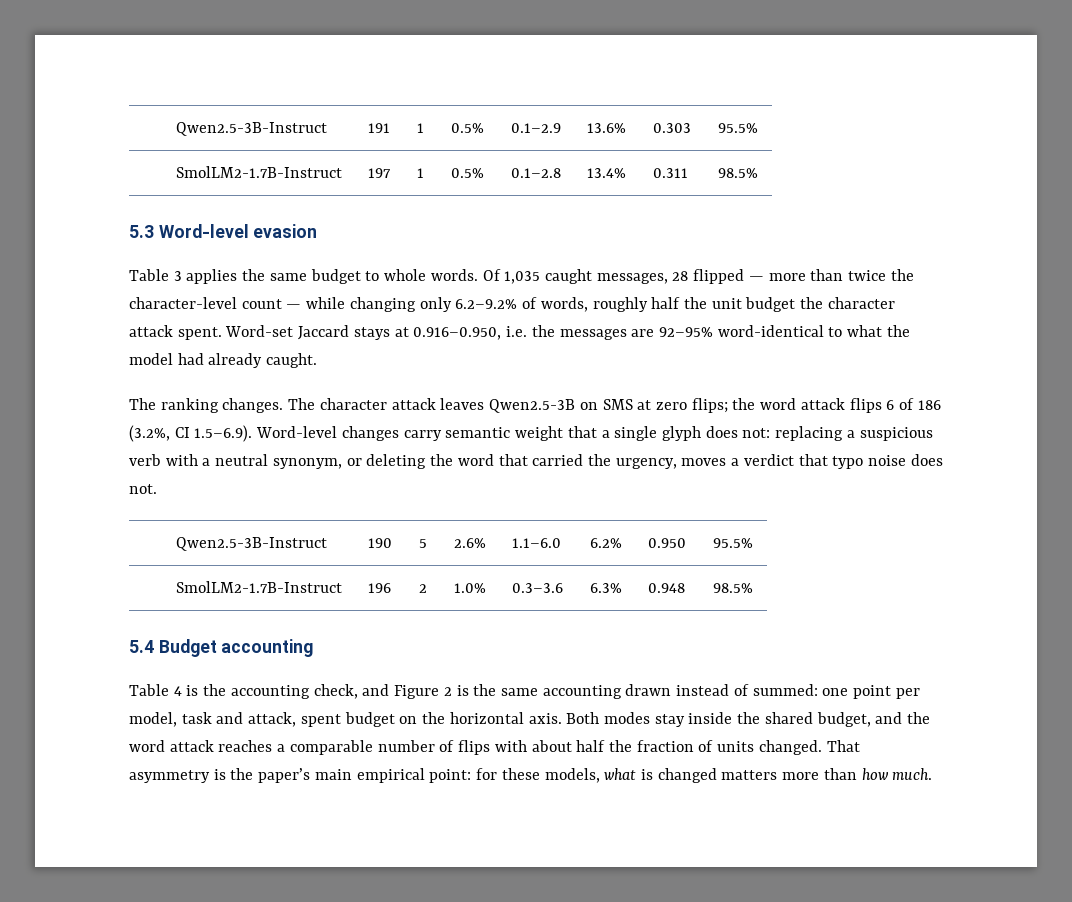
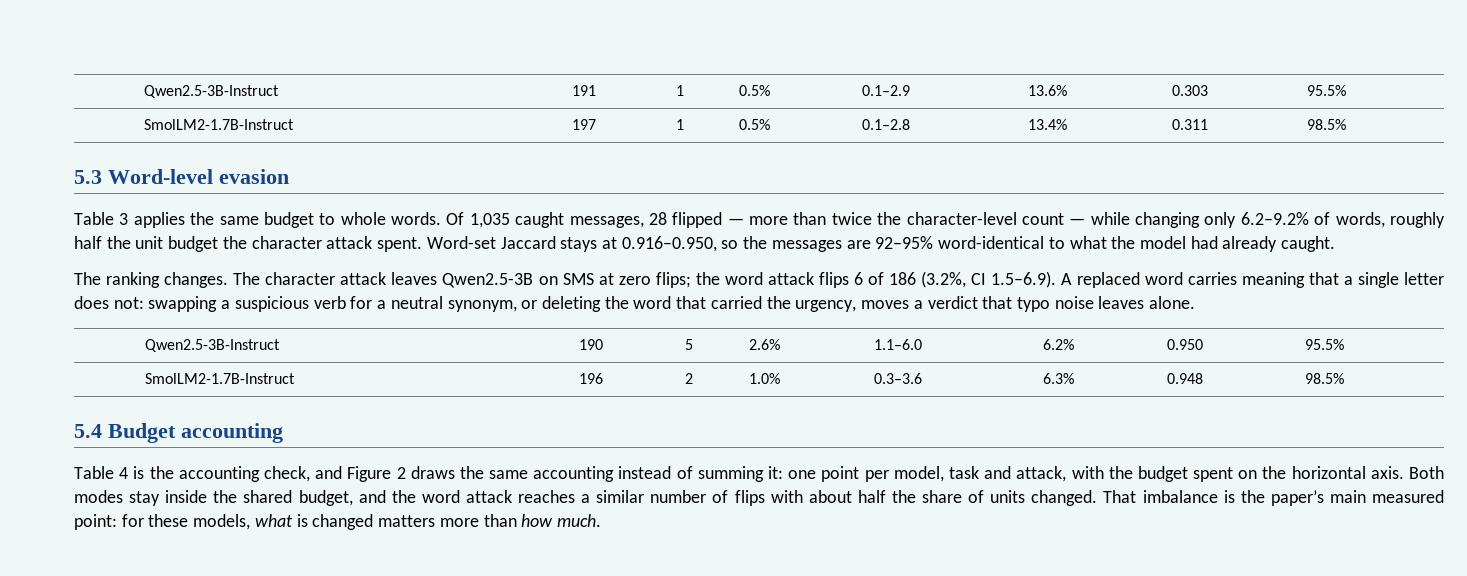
- Word-set Jaccard stays at 0.916–0.950, i.e. the messages are 92–95% word-identical to what the model had already caught.
+ Word-set Jaccard stays at 0.916–0.950, so the messages are 92–95% word-identical to what the model had already caught.
- The character attack leaves Qwen2.5-3B on SMS at zero flips; the word attack flips 6 of 186 (3.2%, CI 1.5–6.9). Word-level changes carry semantic weight that a single glyph does not: replacing a suspicious verb with a neutral synonym, or deleting the word that carried the urgency, moves a verdict that typo noise does not.
+ The character attack leaves Qwen2.5-3B on SMS at zero flips; the word attack flips 6 of 186 (3.2%, CI 1.5–6.9). A replaced word carries meaning that a single letter does not: swapping a suspicious verb for a neutral synonym, or deleting the word that carried the urgency, moves a verdict that typo noise leaves alone.
- Table 4 is the accounting check, and Figure 2 is the same accounting drawn instead of summed: one point per model, task and attack, spent budget on the horizontal axis.
+ Table 4 is the accounting check, and Figure 2 draws the same accounting instead of summing it: one point per model, task and attack, with the budget spent on the horizontal axis.
- Both modes stay inside the shared budget, and the word attack reaches a comparable number of flips with about half the fraction of units changed.
+ Both modes stay inside the shared budget, and the word attack reaches a similar number of flips with about half the share of units changed.
- That asymmetry is the paper’s main empirical point: for these models, what is changed matters more than how much.
+ That imbalance is the paper’s main measured point: for these models, what is changed matters more than how much.

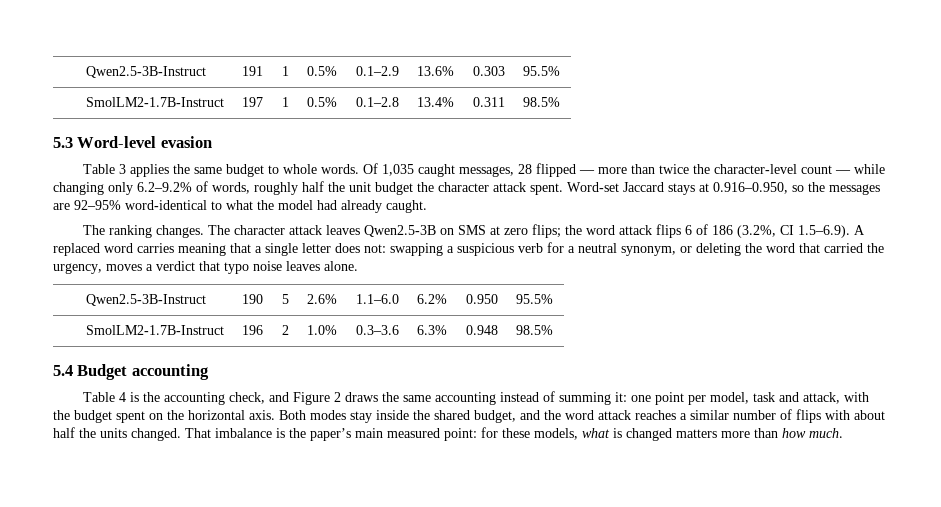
- Both modes stay inside the shared budget, and the word attack reaches a similar number of flips with about half the share of units changed.
+ Both modes stay inside the shared budget, and the word attack reaches a similar number of flips with about half the units changed.

